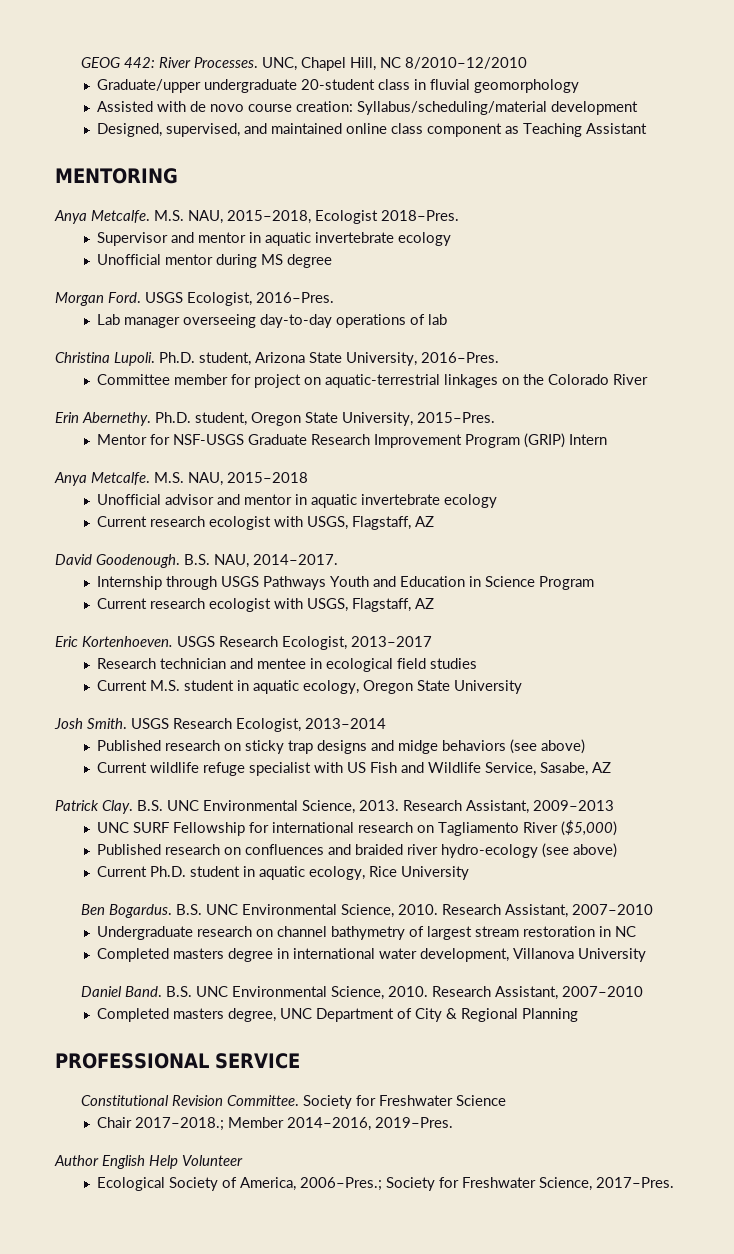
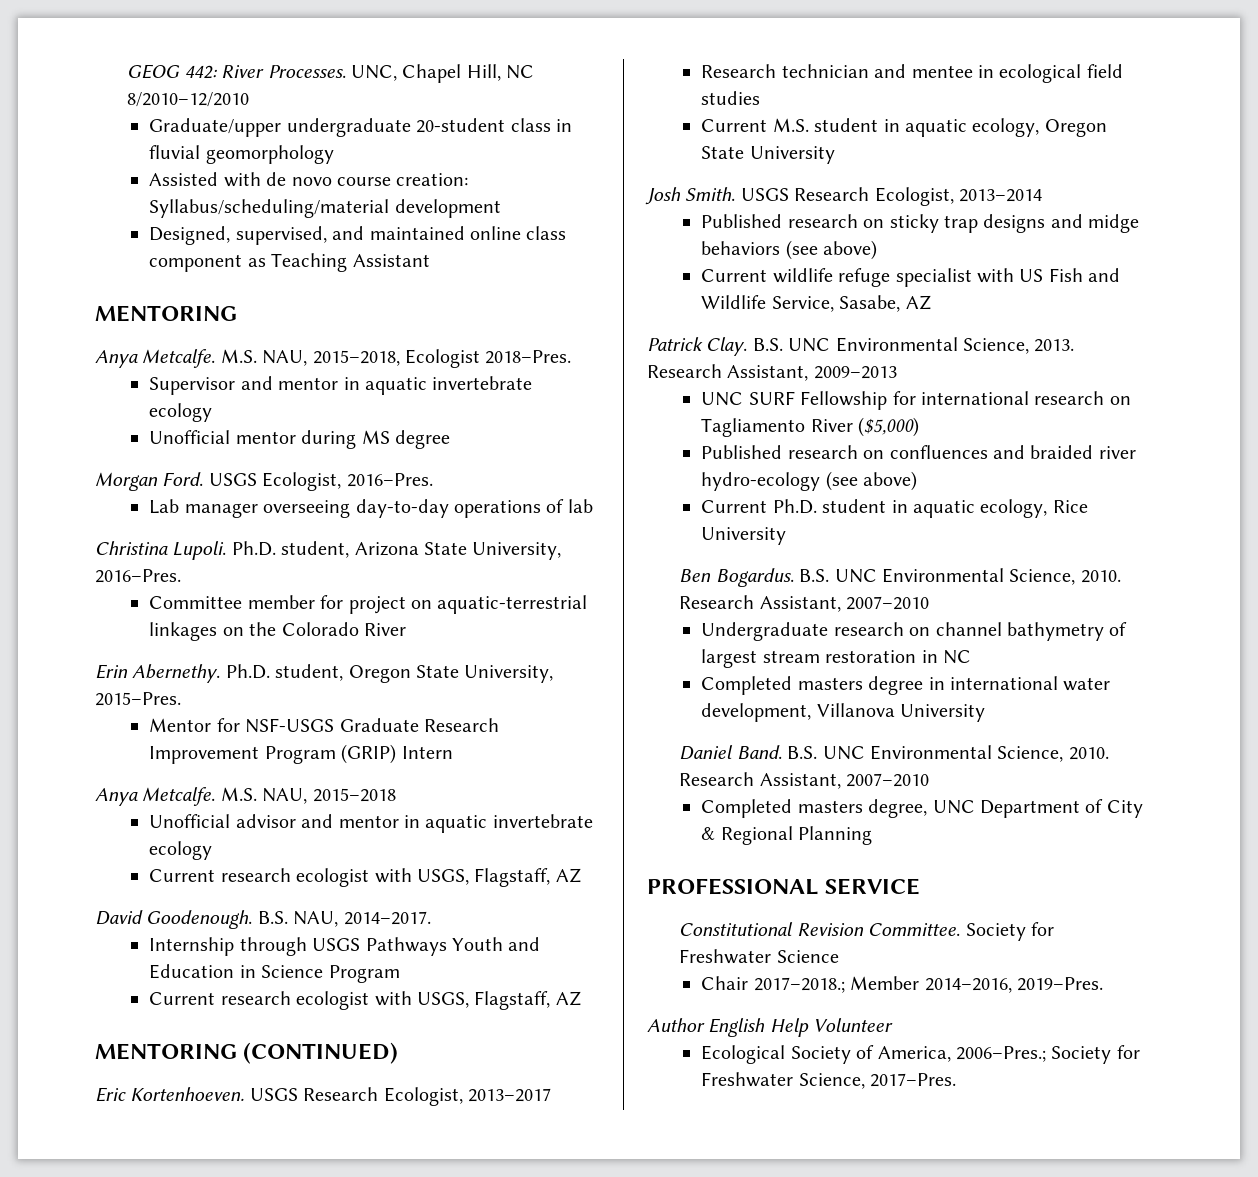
+ MENTORING (CONTINUED)

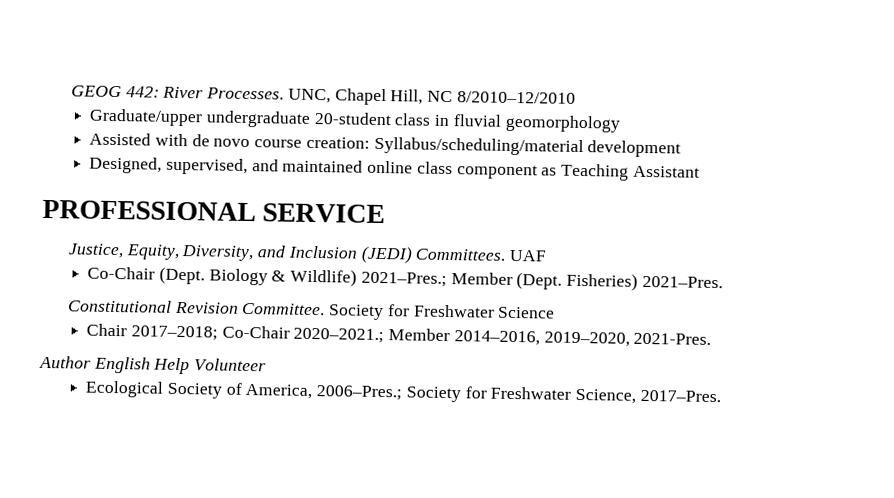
  Designed, supervised, and maintained online class component as Teaching Assistant
- MENTORING
- Anya Metcalfe. M.S. NAU, 2015–2018, Ecologist 2018–Pres.
- Supervisor and mentor in aquatic invertebrate ecology
- Unofficial mentor during MS degree
- Morgan Ford. USGS Ecologist, 2016–Pres.
- Lab manager overseeing day-to-day operations of lab
- Christina Lupoli. Ph.D. student, Arizona State University, 2016–Pres.
- Committee member for project on aquatic-terrestrial linkages on the Colorado River
- Erin Abernethy. Ph.D. student, Oregon State University, 2015–Pres.
- Mentor for NSF-USGS Graduate Research Improvement Program (GRIP) Intern
- Anya Metcalfe. M.S. NAU, 2015–2018
- Unofficial advisor and mentor in aquatic invertebrate ecology
- Current research ecologist with USGS, Flagstaff, AZ
- David Goodenough. B.S. NAU, 2014–2017.
- Internship through USGS Pathways Youth and Education in Science Program
- Current research ecologist with USGS, Flagstaff, AZ
- MENTORING (CONTINUED)
- Eric Kortenhoeven. USGS Research Ecologist, 2013–2017
- Research technician and mentee in ecological field studies
- Current M.S. student in aquatic ecology, Oregon State University
- Josh Smith. USGS Research Ecologist, 2013–2014
- Published research on sticky trap designs and midge behaviors (see above)
- Current wildlife refuge specialist with US Fish and Wildlife Service, Sasabe, AZ
- Patrick Clay. B.S. UNC Environmental Science, 2013. Research Assistant, 2009–2013
- UNC SURF Fellowship for international research on Tagliamento River ($5,000)
- Published research on confluences and braided river hydro-ecology (see above)
- Current Ph.D. student in aquatic ecology, Rice University
- Ben Bogardus. B.S. UNC Environmental Science, 2010. Research Assistant, 2007–2010
- Undergraduate research on channel bathymetry of largest stream restoration in NC
- Completed masters degree in international water development, Villanova University
- Daniel Band. B.S. UNC Environmental Science, 2010. Research Assistant, 2007–2010
- Completed masters degree, UNC Department of City & Regional Planning
  PROFESSIONAL SERVICE
+ Justice, Equity, Diversity, and Inclusion (JEDI) Committees. UAF
+ Co-Chair (Dept. Biology & Wildlife) 2021–Pres.; Member (Dept. Fisheries) 2021–Pres.
- Chair 2017–2018.; Member 2014–2016, 2019–Pres.
+ Chair 2017–2018; Co-Chair 2020–2021.; Member 2014–2016, 2019–2020, 2021-Pres.

